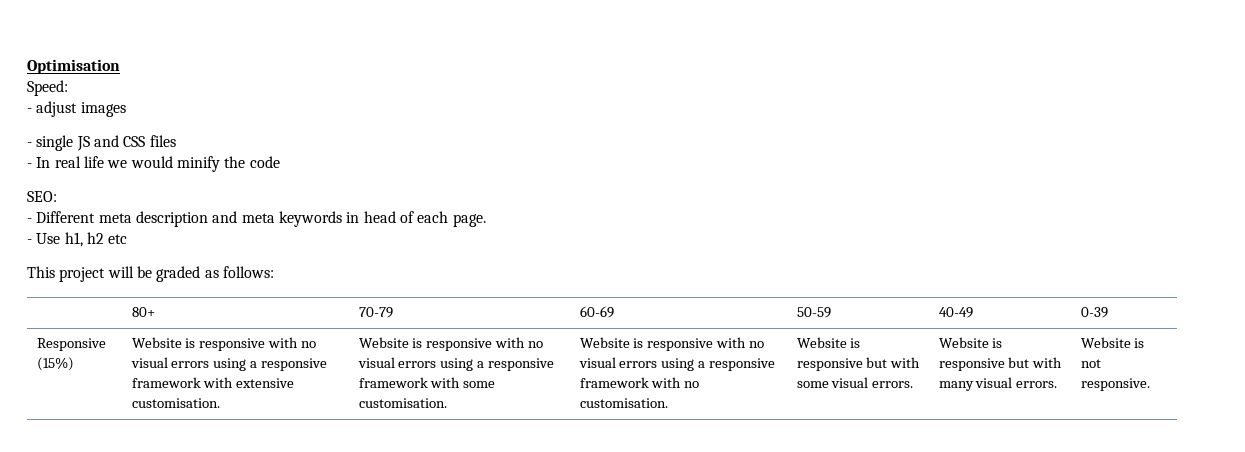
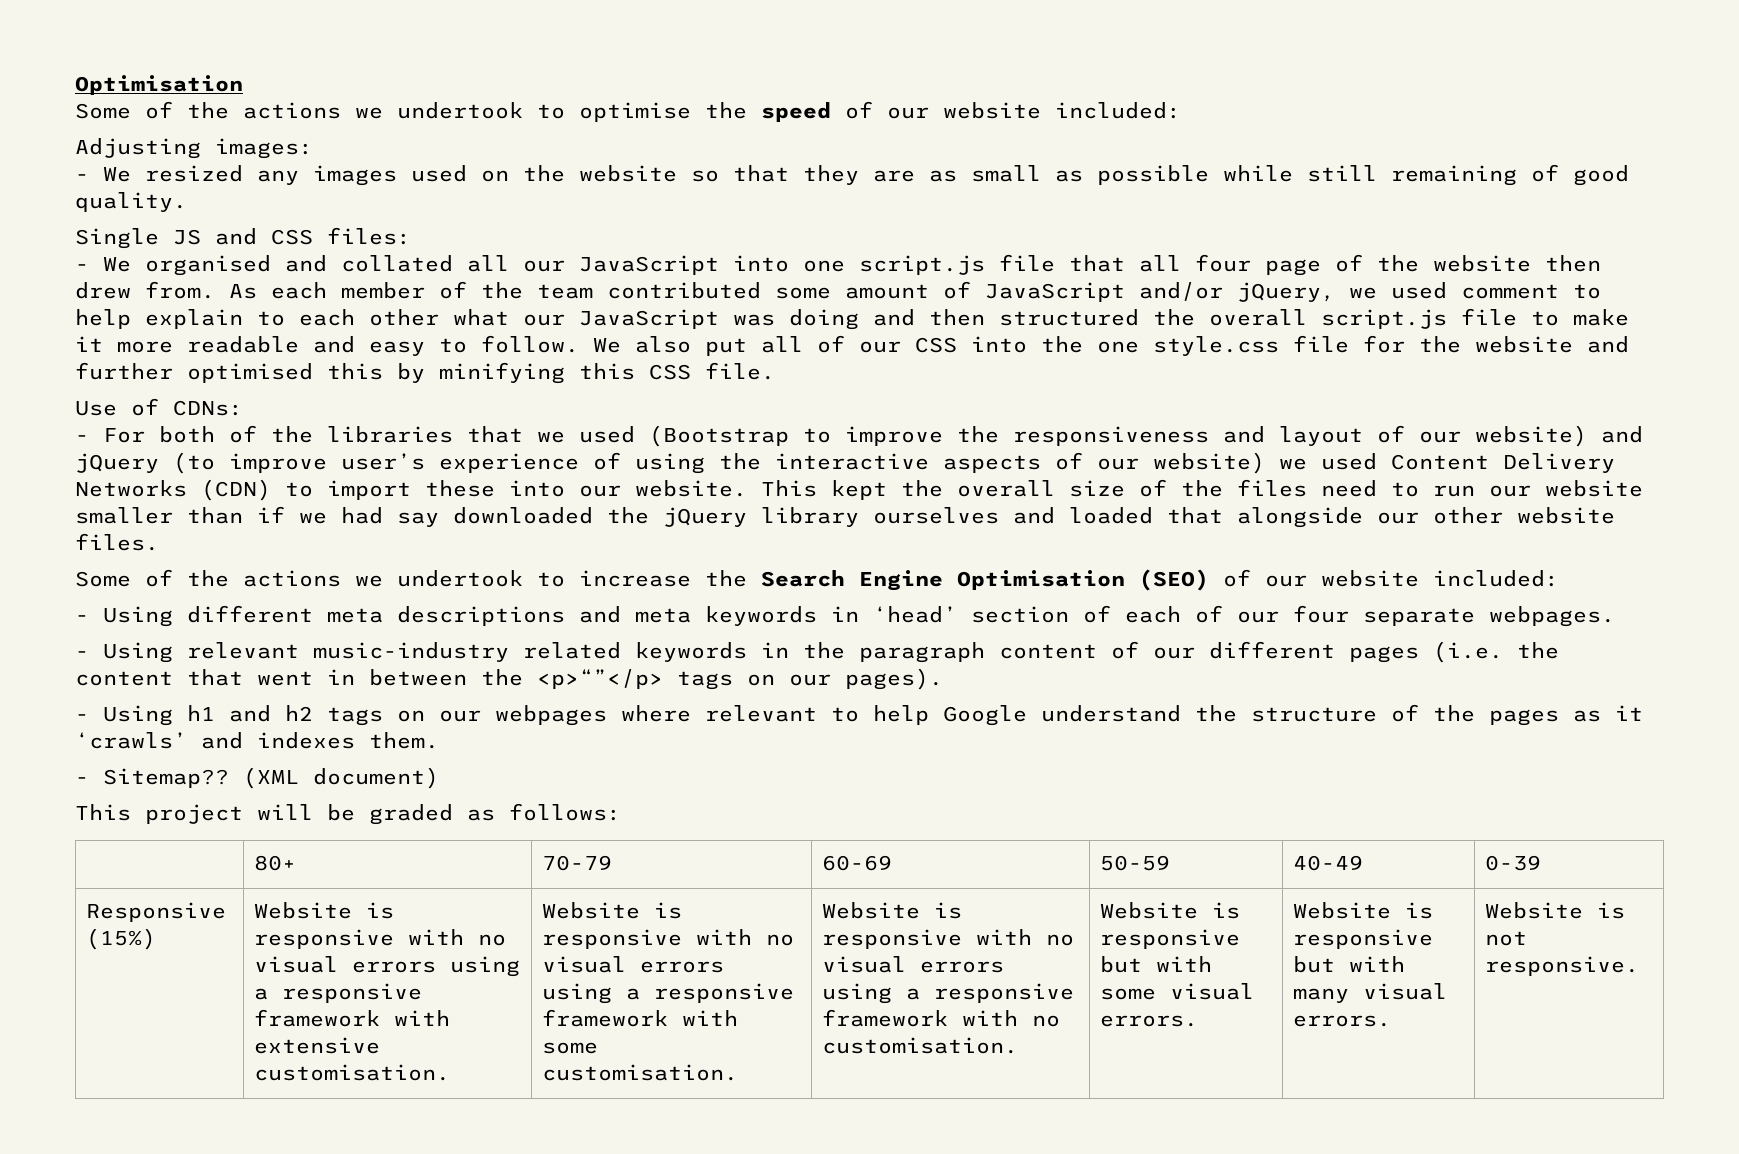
- Speed:
- - adjust images
- - single JS and CSS files
- - In real life we would minify the code
- SEO:
- - Different meta description and meta keywords in head of each page.
- - Use h1, h2 etc
+ Some of the actions we undertook to optimise the speed of our website included:
+ Adjusting images:
+ - We resized any images used on the website so that they are as small as possible while still remaining of good quality.
+ Single JS and CSS files:
+ - We organised and collated all our JavaScript into one script.js file that all four page of the website then drew from. As each member of the team contributed some amount of JavaScript and/or jQuery, we used comment to help explain to each other what our JavaScript was doing and then structured the overall script.js file to make it more readable and easy to follow. We also put all of our CSS into the one style.css file for the website and further optimised this by minifying this CSS file.
+ Use of CDNs:
+ - For both of the libraries that we used (Bootstrap to improve the responsiveness and layout of our website) and jQuery (to improve user’s experience of using the interactive aspects of our website) we used Content Delivery Networks (CDN) to import these into our website. This kept the overall size of the files need to run our website smaller than if we had say downloaded the jQuery library ourselves and loaded that alongside our other website files.
+ Some of the actions we undertook to increase the Search Engine Optimisation (SEO) of our website included:
+ - Using different meta descriptions and meta keywords in ‘head’ section of each of our four separate webpages.
+ - Using relevant music-industry related keywords in the paragraph content of our different pages (i.e. the content that went in between the <p>“”</p> tags on our pages).
+ - Using h1 and h2 tags on our webpages where relevant to help Google understand the structure of the pages as it ‘crawls’ and indexes them.
+ - Sitemap?? (XML document)

